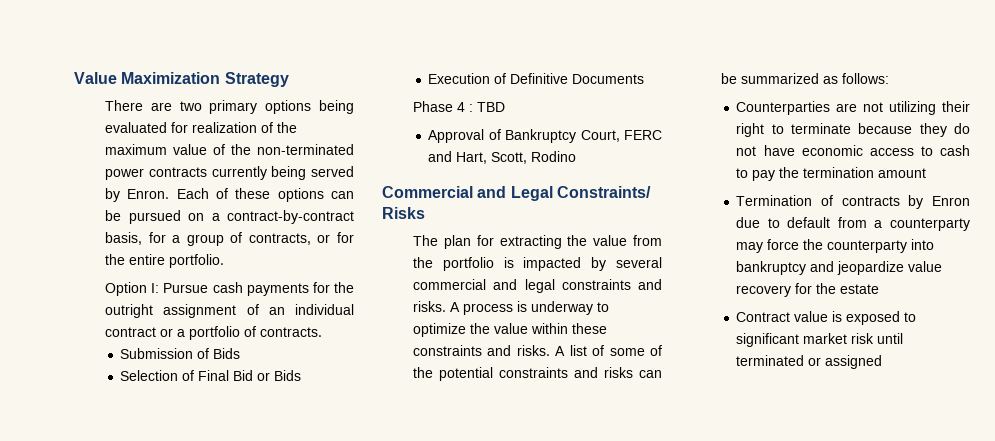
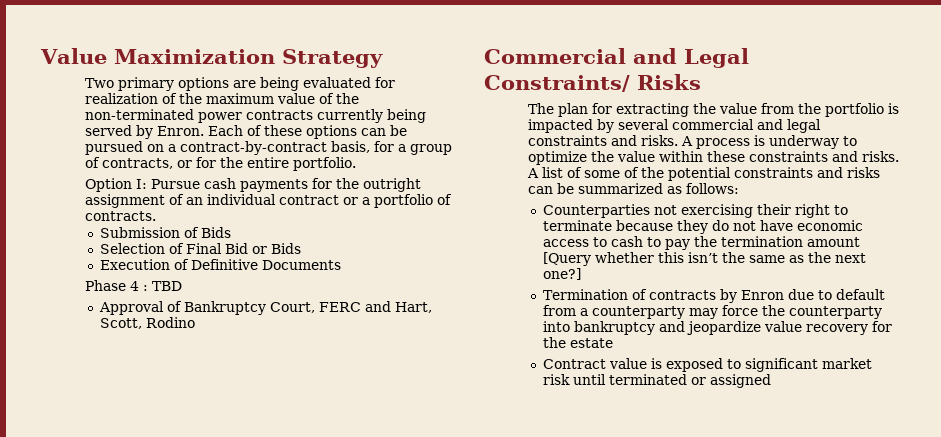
- There are two primary options being evaluated for realization of the maximum value of the non-terminated power contracts currently being served by Enron.
+ Two primary options are being evaluated for realization of the maximum value of the non-terminated power contracts currently being served by Enron.
- Counterparties are not utilizing their right to terminate because they do not have economic access to cash to pay the termination amount
+ Counterparties not exercising their right to terminate because they do not have economic access to cash to pay the termination amount [Query whether this isn’t the same as the next one?]

